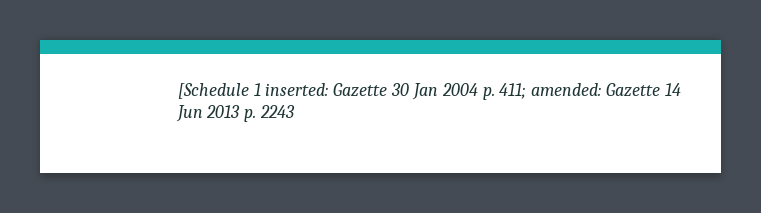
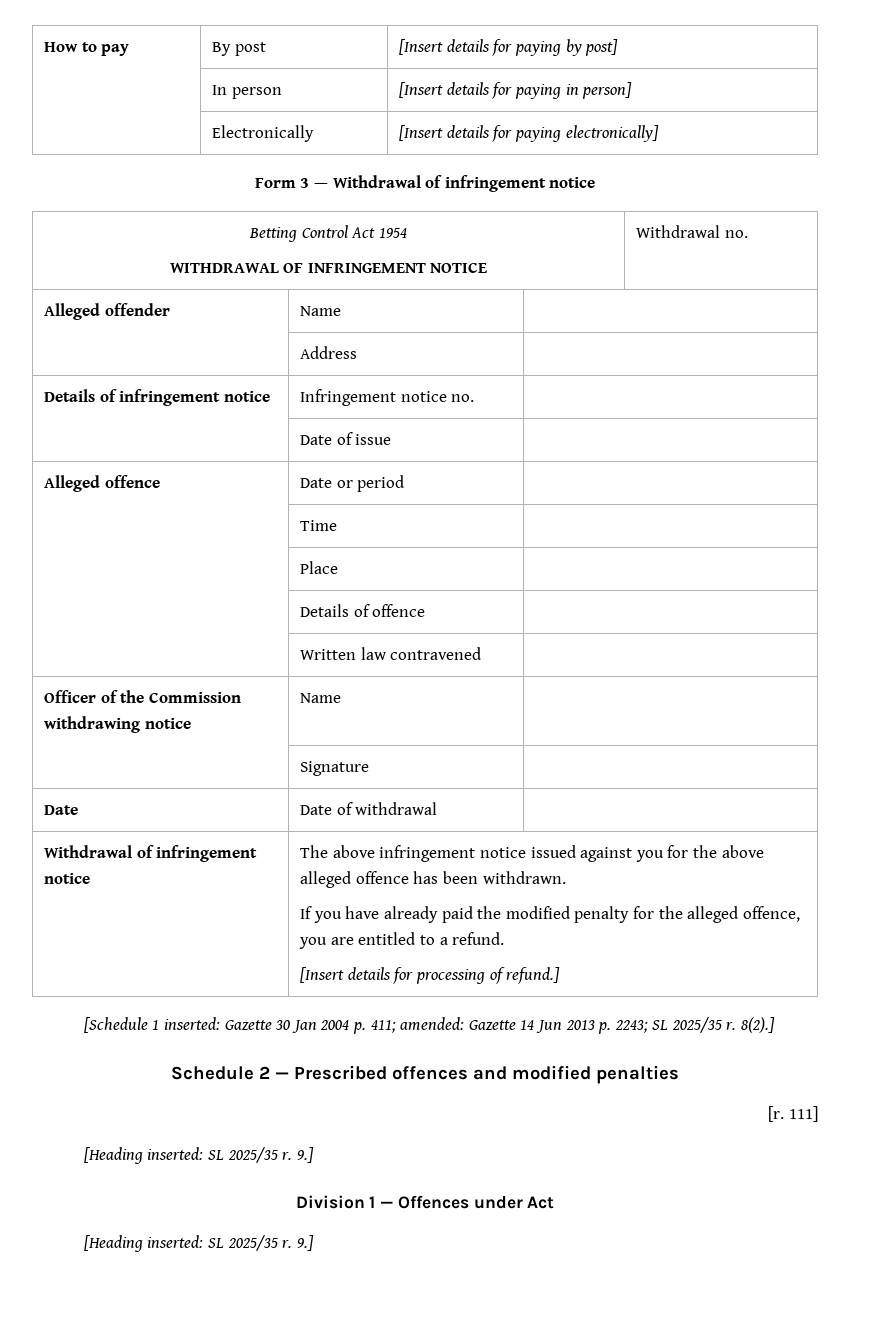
+ How to pay | By post | [Insert details for paying by post]
+ | In person | [Insert details for paying in person]
+ | Electronically | [Insert details for paying electronically]
+ Form 3 — Withdrawal of infringement notice
+ Betting Control Act 1954
+ WITHDRAWAL OF INFRINGEMENT NOTICE | Withdrawal no.
+ Alleged offender | Name |
+ | Address |
+ Details of infringement notice | Infringement notice no. |
+ | Date of issue |
+ Alleged offence | Date or period |
+ | Time |
+ | Place |
+ | Details of offence |
+ | Written law contravened |
+ Officer of the Commission withdrawing notice | Name |
+ | Signature |
+ Date | Date of withdrawal |
+ Withdrawal of infringement notice | The above infringement notice issued against you for the above alleged offence has been withdrawn.
+ If you have already paid the modified penalty for the alleged offence, you are entitled to a refund.
+ [Insert details for processing of refund.]
- [Schedule 1 inserted: Gazette 30 Jan 2004 p. 411; amended: Gazette 14 Jun 2013 p. 2243
+ [Schedule 1 inserted: Gazette 30 Jan 2004 p. 411; amended: Gazette 14 Jun 2013 p. 2243; SL 2025/35 r. 8(2).]
+ Schedule 2 — Prescribed offences and modified penalties
+ [r. 111]
+ [Heading inserted: SL 2025/35 r. 9.]
+ Division 1 — Offences under Act
+ [Heading inserted: SL 2025/35 r. 9.]

